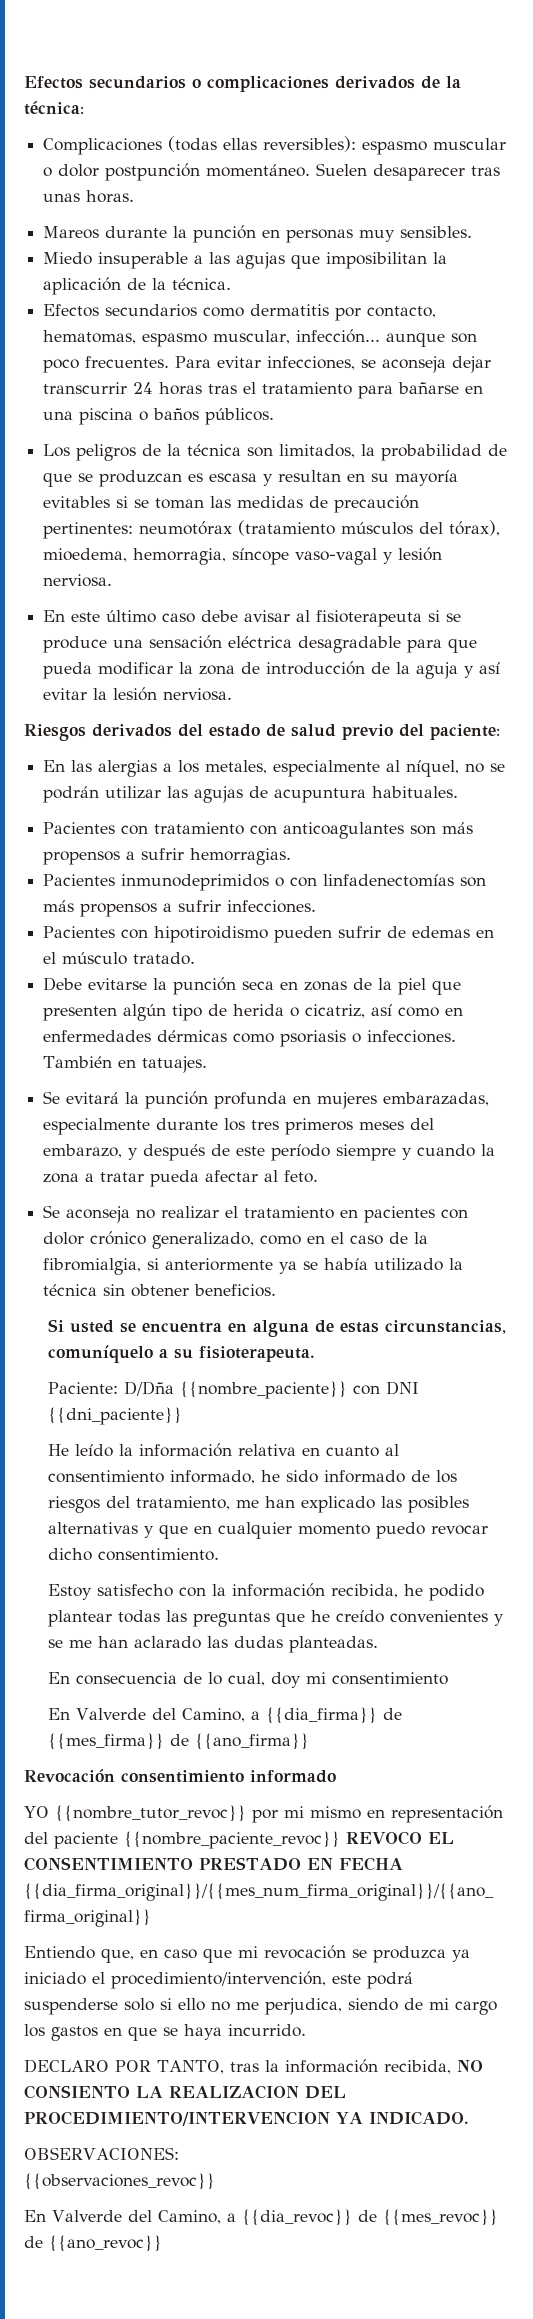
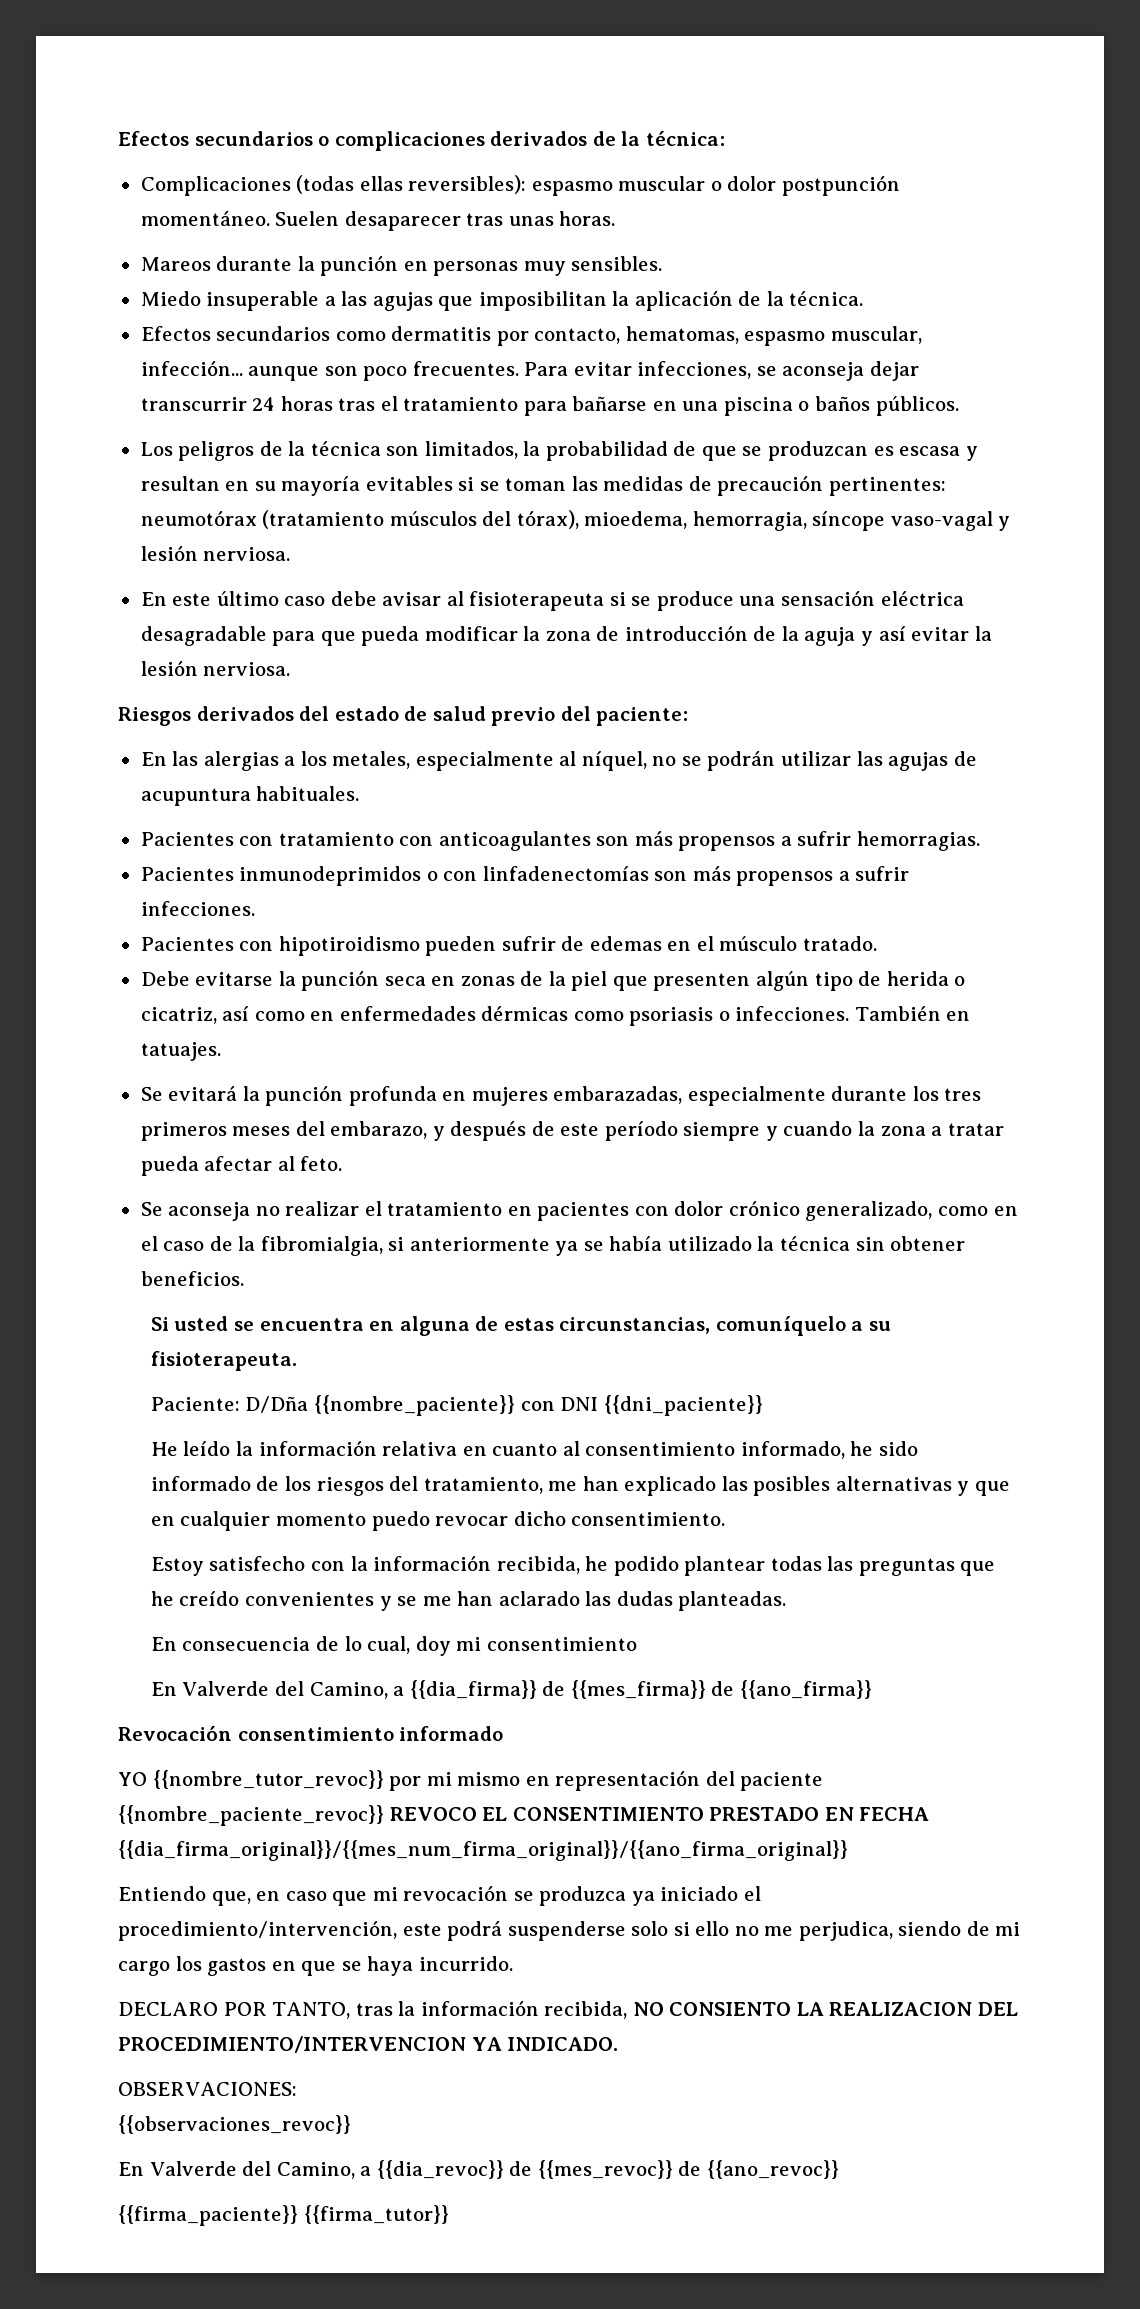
+ {{firma_paciente}} {{firma_tutor}}

